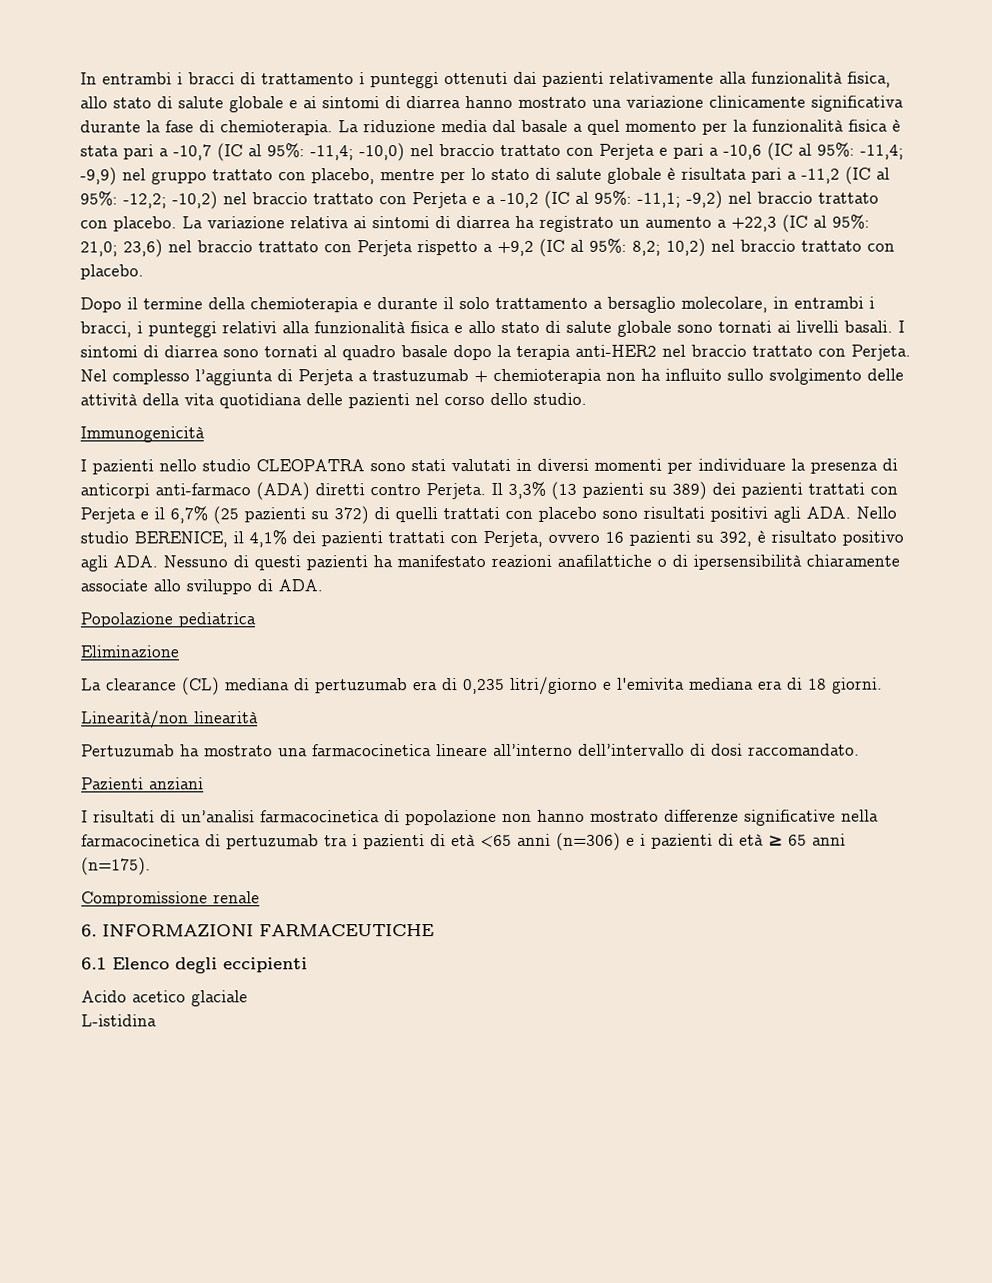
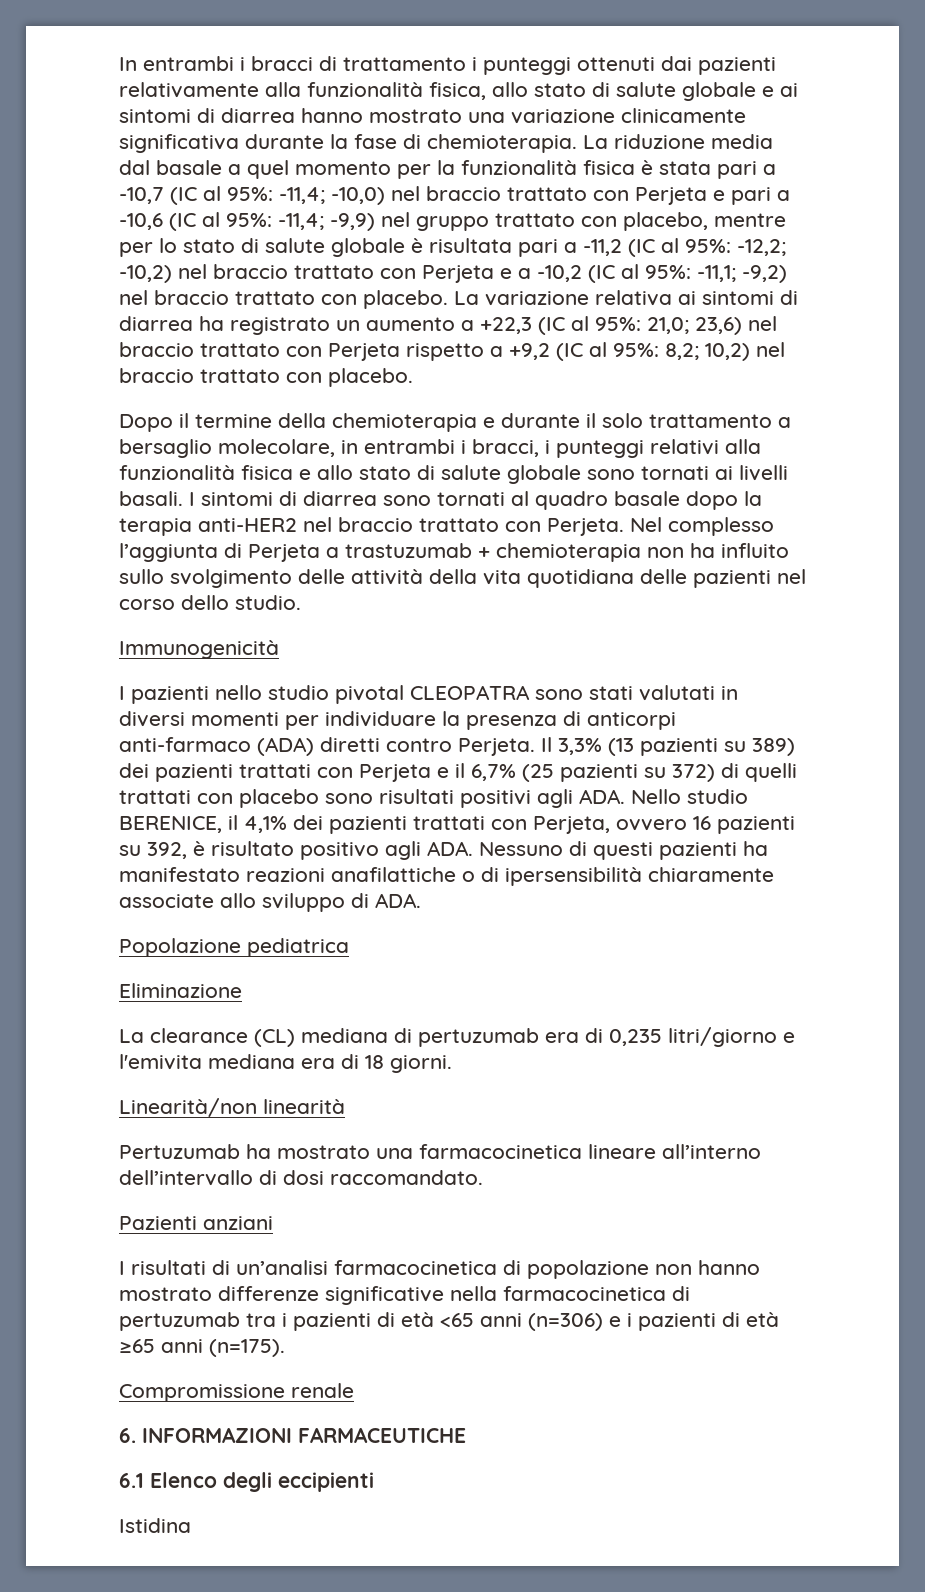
- I pazienti nello studio CLEOPATRA sono stati valutati in diversi momenti per individuare la presenza di anticorpi anti-farmaco (ADA) diretti contro Perjeta.
+ I pazienti nello studio pivotal CLEOPATRA sono stati valutati in diversi momenti per individuare la presenza di anticorpi anti-farmaco (ADA) diretti contro Perjeta.
- I risultati di un’analisi farmacocinetica di popolazione non hanno mostrato differenze significative nella farmacocinetica di pertuzumab tra i pazienti di età <65 anni (n=306) e i pazienti di età ≥ 65 anni (n=175).
+ I risultati di un’analisi farmacocinetica di popolazione non hanno mostrato differenze significative nella farmacocinetica di pertuzumab tra i pazienti di età <65 anni (n=306) e i pazienti di età ≥65 anni (n=175).
- Acido acetico glaciale
- L-istidina
+ Istidina

